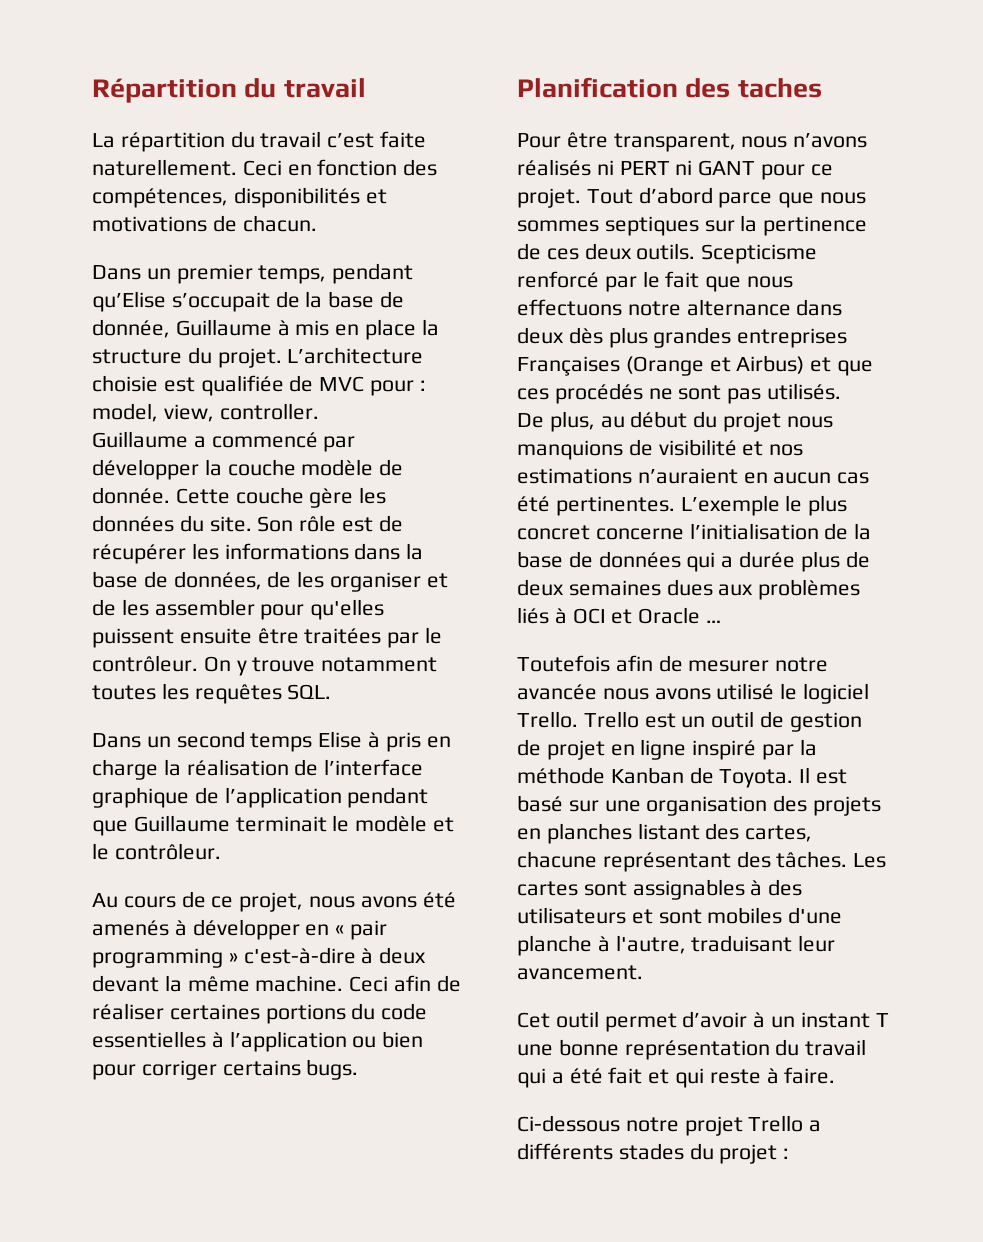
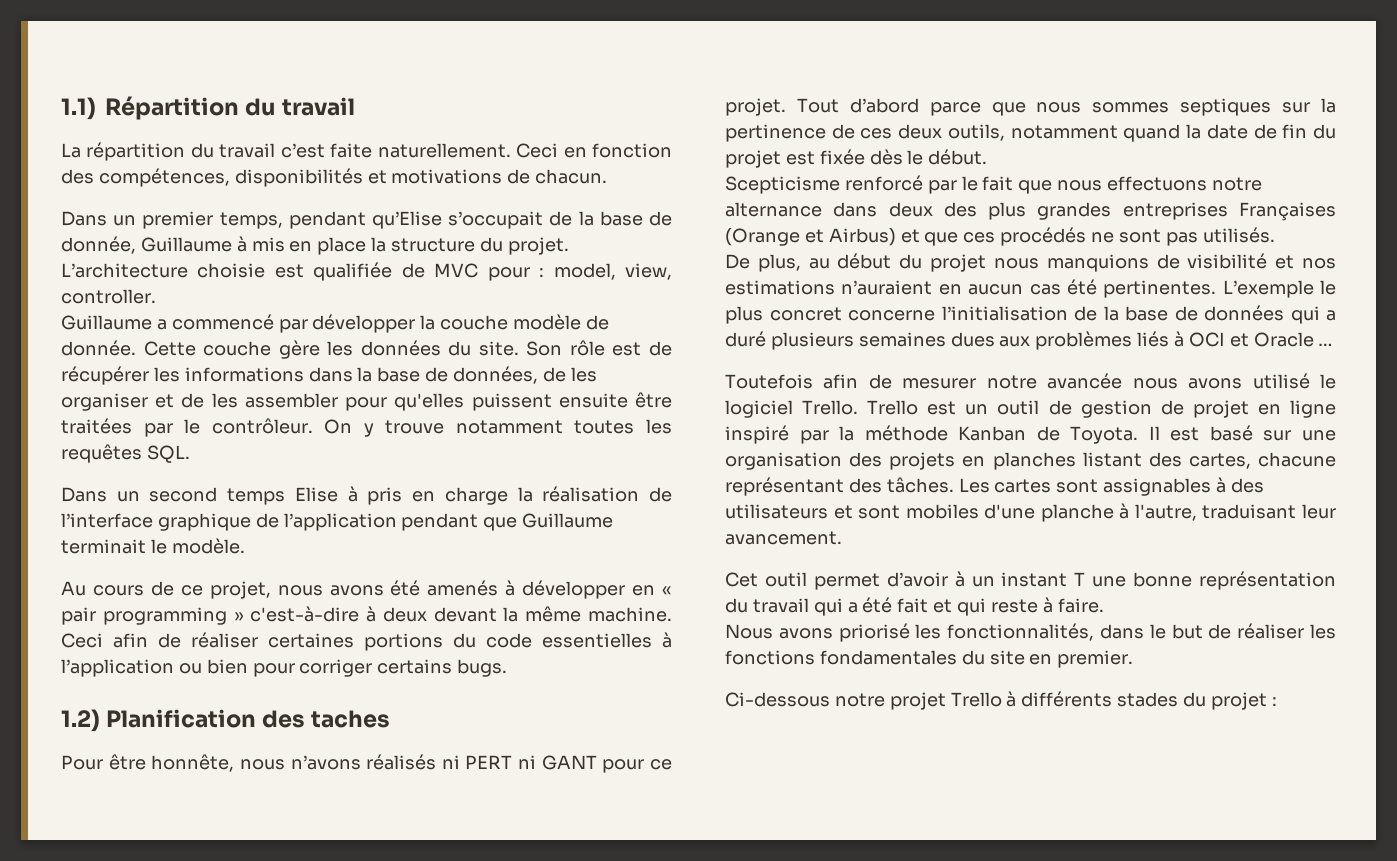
- Répartition du travail
+ 1.1) Répartition du travail
- Dans un second temps Elise à pris en charge la réalisation de l’interface graphique de l’application pendant que Guillaume terminait le modèle et le contrôleur.
+ Dans un second temps Elise à pris en charge la réalisation de l’interface graphique de l’application pendant que Guillaume terminait le modèle.
- Planification des taches
+ 1.2) Planification des taches
- Pour être transparent, nous n’avons réalisés ni PERT ni GANT pour ce projet.
+ Pour être honnête, nous n’avons réalisés ni PERT ni GANT pour ce projet.
- Tout d’abord parce que nous sommes septiques sur la pertinence de ces deux outils. Scepticisme renforcé par le fait que nous effectuons notre alternance dans deux dès plus grandes entreprises Françaises (Orange et Airbus) et que ces procédés ne sont pas utilisés.
+ Tout d’abord parce que nous sommes septiques sur la pertinence de ces deux outils, notamment quand la date de fin du projet est fixée dès le début.
+ Scepticisme renforcé par le fait que nous effectuons notre alternance dans deux des plus grandes entreprises Françaises (Orange et Airbus) et que ces procédés ne sont pas utilisés.
- L’exemple le plus concret concerne l’initialisation de la base de données qui a durée plus de deux semaines dues aux problèmes liés à OCI et Oracle …
+ L’exemple le plus concret concerne l’initialisation de la base de données qui a duré plusieurs semaines dues aux problèmes liés à OCI et Oracle …
+ Nous avons priorisé les fonctionnalités, dans le but de réaliser les fonctions fondamentales du site en premier.
- Ci-dessous notre projet Trello a différents stades du projet :
+ Ci-dessous notre projet Trello à différents stades du projet :

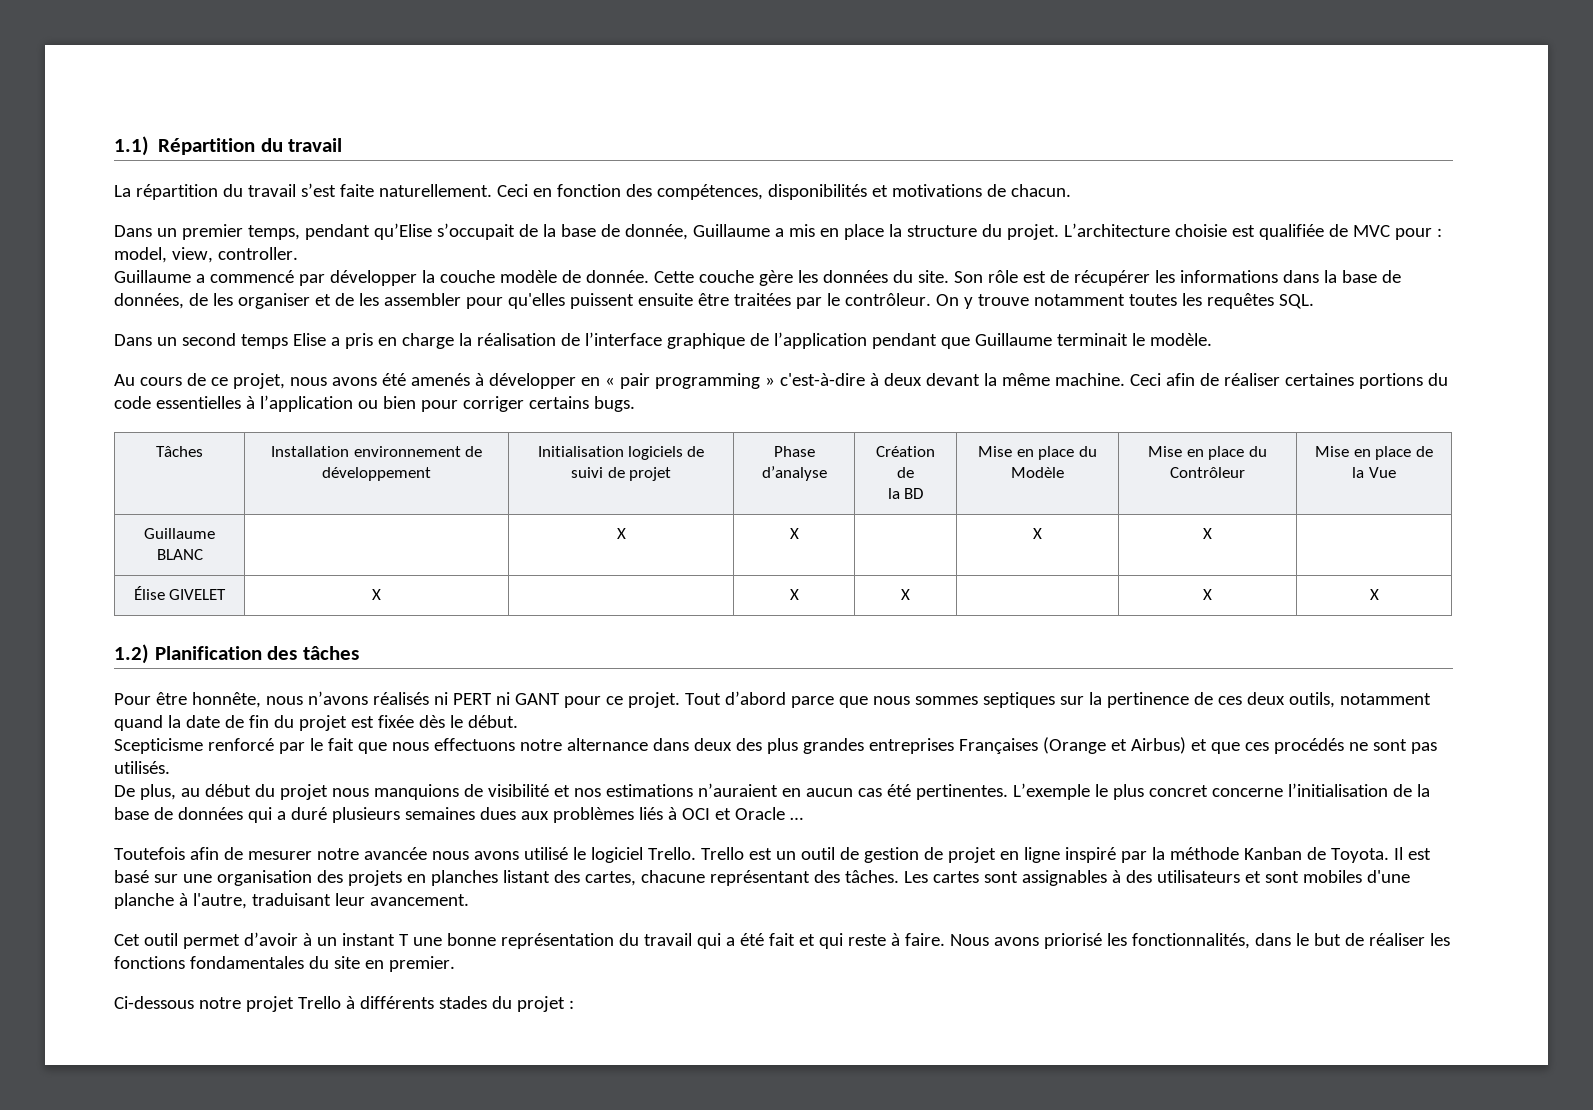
- La répartition du travail c’est faite naturellement.
+ La répartition du travail s’est faite naturellement.
- Dans un premier temps, pendant qu’Elise s’occupait de la base de donnée, Guillaume à mis en place la structure du projet.
+ Dans un premier temps, pendant qu’Elise s’occupait de la base de donnée, Guillaume a mis en place la structure du projet.
- Dans un second temps Elise à pris en charge la réalisation de l’interface graphique de l’application pendant que Guillaume terminait le modèle.
+ Dans un second temps Elise a pris en charge la réalisation de l’interface graphique de l’application pendant que Guillaume terminait le modèle.
+ Tâches | Installation environnement de développement | Initialisation logiciels de suivi de projet | Phase d’analyse | Création de
+ la BD | Mise en place du Modèle | Mise en place du Contrôleur | Mise en place de la Vue
+ Guillaume BLANC | | X | X | | X | X |
+ Élise GIVELET | X | | X | X | | X | X
- 1.2) Planification des taches
+ 1.2) Planification des tâches
- Cet outil permet d’avoir à un instant T une bonne représentation du travail qui a été fait et qui reste à faire.
- Nous avons priorisé les fonctionnalités, dans le but de réaliser les fonctions fondamentales du site en premier.
+ Cet outil permet d’avoir à un instant T une bonne représentation du travail qui a été fait et qui reste à faire. Nous avons priorisé les fonctionnalités, dans le but de réaliser les fonctions fondamentales du site en premier.

